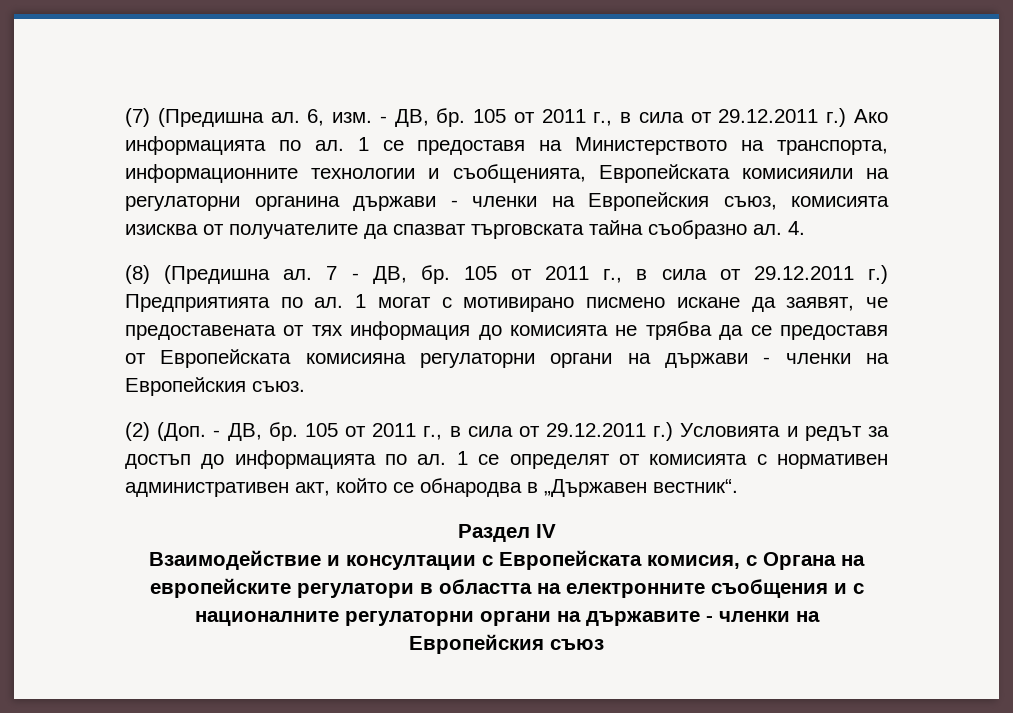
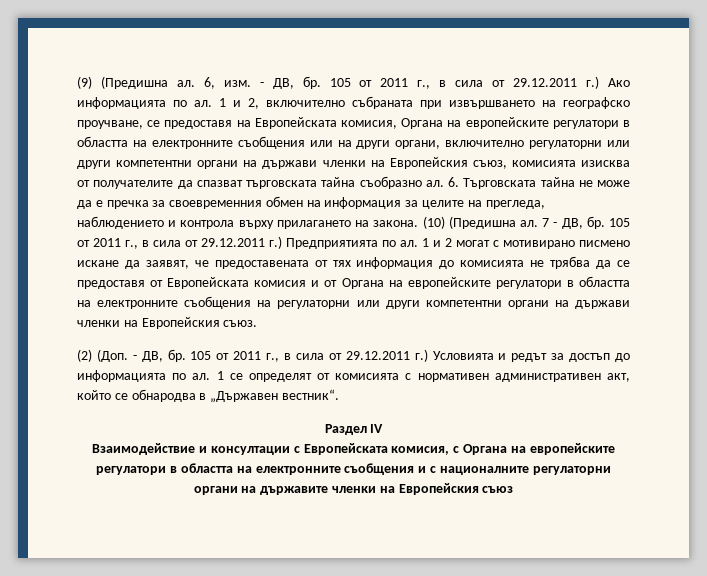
- (7) (Предишна ал.
+ (9) (Предишна ал.
- 1 се предоставя на Министерството на транспорта, информационните технологии и съобщенията, Европейската комисияили на регулаторни органина държави - членки на Европейския съюз, комисията изисква от получателите да спазват търговската тайна съобразно ал.
+ 1 и 2, включително събраната при извършването на географско проучване, се предоставя на Европейската комисия, Органа на европейските регулатори в областта на електронните съобщения или на други органи, включително регулаторни или други компетентни органи на държави членки на Европейския съюз, комисията изисква от получателите да спазват търговската тайна съобразно ал.
- 4.
- (8) (Предишна ал.
+ 6. Търговската тайна не може да e пречка за своевременния обмен на информация за целите на прегледа, наблюдението и контрола върху прилагането на закона. (10) (Предишна ал.
- 1 могат с мотивирано писмено искане да заявят, че предоставената от тях информация до комисията не трябва да се предоставя от Европейската комисияна регулаторни органи на държави - членки на Европейския съюз.
+ 1 и 2 могат с мотивирано писмено искане да заявят, че предоставената от тях информация до комисията не трябва да се предоставя от Европейската комисия и от Органа на европейските регулатори в областта на електронните съобщения на регулаторни или други компетентни органи на държави членки на Европейския съюз.
- Взаимодействие и консултации с Европейската комисия, с Органа на европейските регулатори в областта на електронните съобщения и с националните регулаторни органи на държавите - членки на Европейския съюз
+ Взаимодействие и консултации с Европейската комисия, с Органа на европейските регулатори в областта на електронните съобщения и с националните регулаторни органи на държавите членки на Европейския съюз

